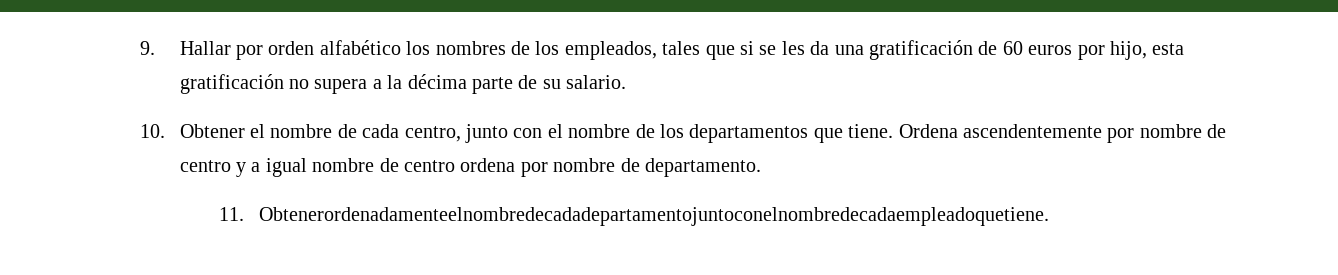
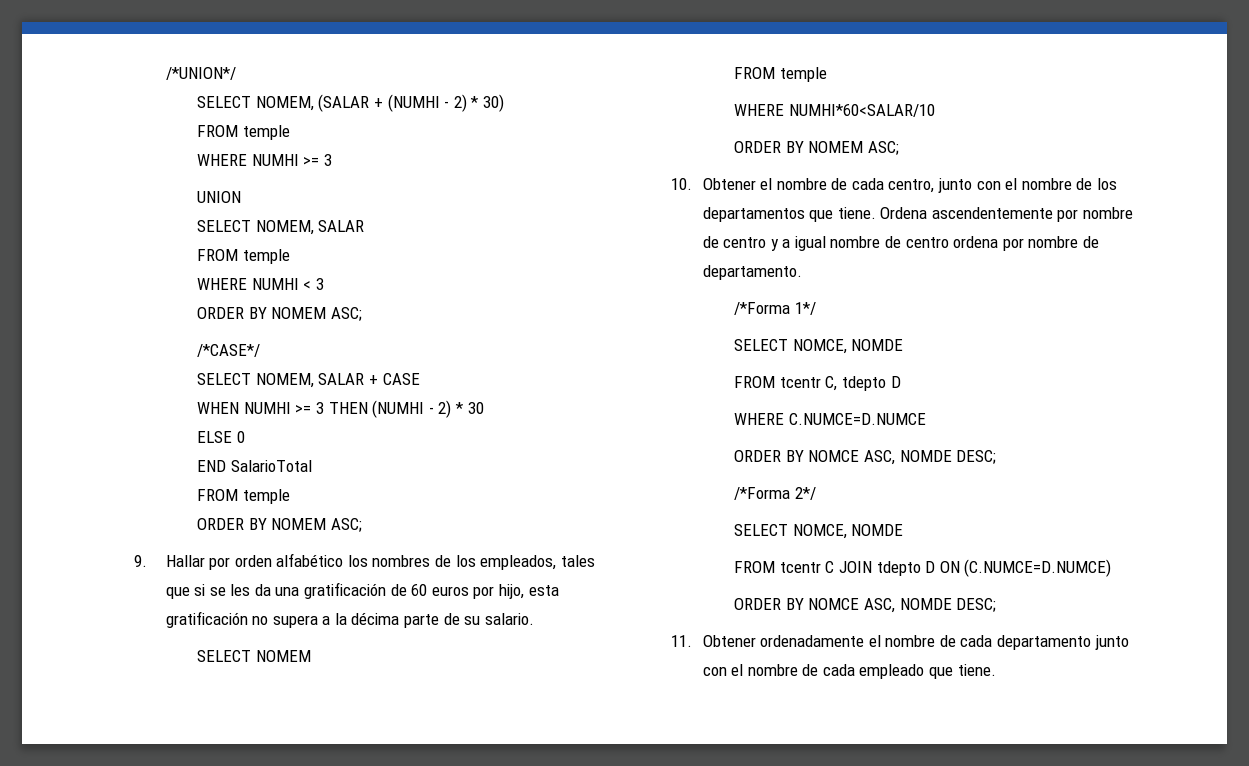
+ /*UNION*/
+ SELECT NOMEM, (SALAR + (NUMHI - 2) * 30)
+ FROM temple
+ WHERE NUMHI >= 3
+ UNION
+ SELECT NOMEM, SALAR
+ FROM temple
+ WHERE NUMHI < 3
+ ORDER BY NOMEM ASC;
+ /*CASE*/
+ SELECT NOMEM, SALAR + CASE
+ WHEN NUMHI >= 3 THEN (NUMHI - 2) * 30
+ ELSE 0
+ END SalarioTotal
+ FROM temple
+ ORDER BY NOMEM ASC;
+ SELECT NOMEM
+ FROM temple
+ WHERE NUMHI*60<SALAR/10
+ ORDER BY NOMEM ASC;
- 11. Obtenerordenadamenteelnombredecadadepartamentojuntoconelnombredecadaempleadoquetiene.
+ /*Forma 1*/
+ SELECT NOMCE, NOMDE
+ FROM tcentr C, tdepto D
+ WHERE C.NUMCE=D.NUMCE
+ ORDER BY NOMCE ASC, NOMDE DESC;
+ /*Forma 2*/
+ SELECT NOMCE, NOMDE
+ FROM tcentr C JOIN tdepto D ON (C.NUMCE=D.NUMCE)
+ ORDER BY NOMCE ASC, NOMDE DESC;
+ 11. Obtener ordenadamente el nombre de cada departamento junto con el nombre de cada empleado que tiene.

